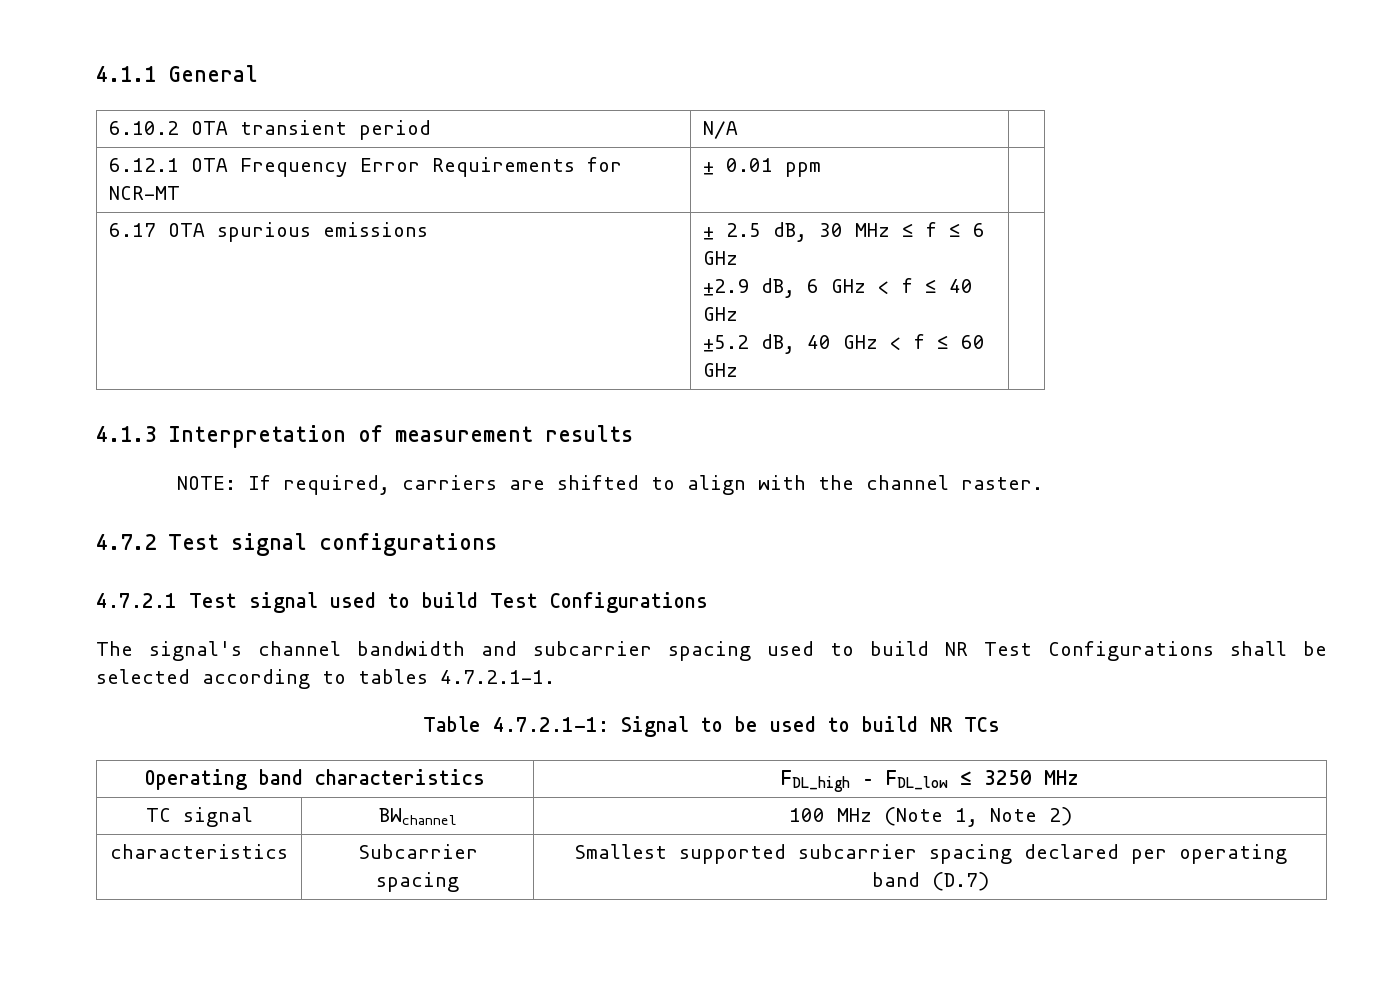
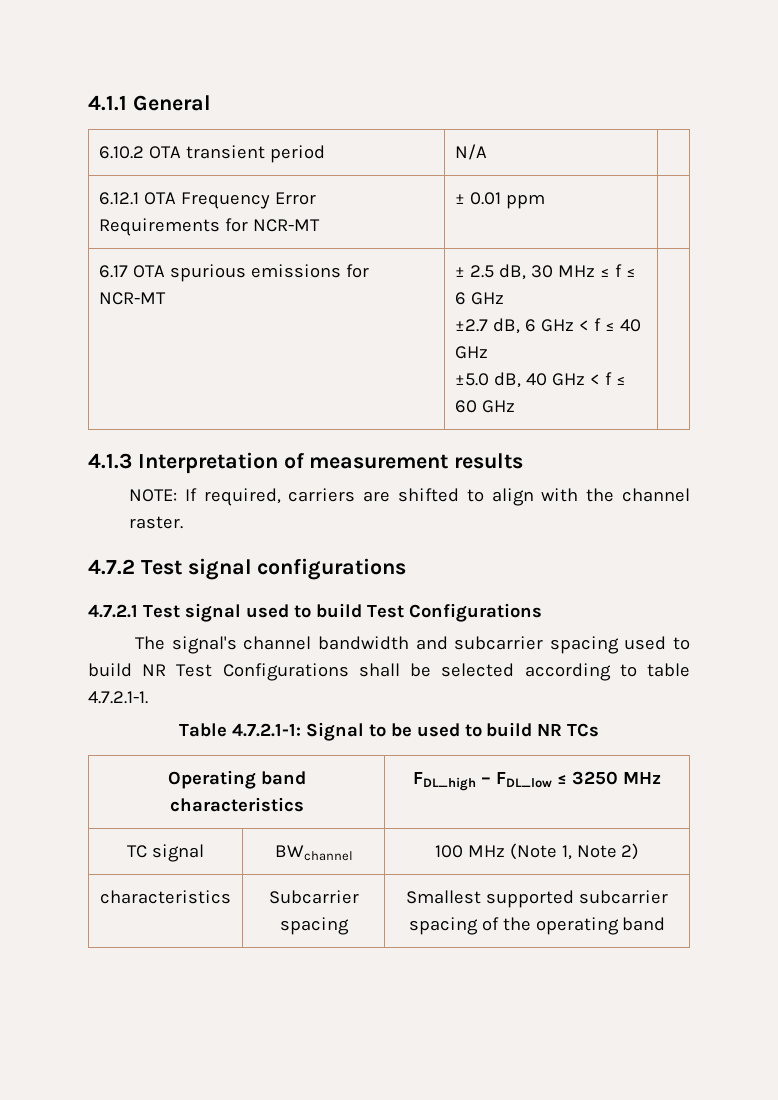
- 6.17 OTA spurious emissions | ± 2.5 dB, 30 MHz ≤ f ≤ 6 GHz
- ±2.9 dB, 6 GHz < f ≤ 40 GHz
- ±5.2 dB, 40 GHz < f ≤ 60 GHz |
+ 6.17 OTA spurious emissions for NCR-MT | ± 2.5 dB, 30 MHz ≤ f ≤ 6 GHz
+ ±2.7 dB, 6 GHz < f ≤ 40 GHz
+ ±5.0 dB, 40 GHz < f ≤ 60 GHz |
- The signal's channel bandwidth and subcarrier spacing used to build NR Test Configurations shall be selected according to tables 4.7.2.1-1.
+ The signal's channel bandwidth and subcarrier spacing used to build NR Test Configurations shall be selected according to table 4.7.2.1-1.
- characteristics | Subcarrier spacing | Smallest supported subcarrier spacing declared per operating band (D.7)
+ characteristics | Subcarrier spacing | Smallest supported subcarrier spacing of the operating band

